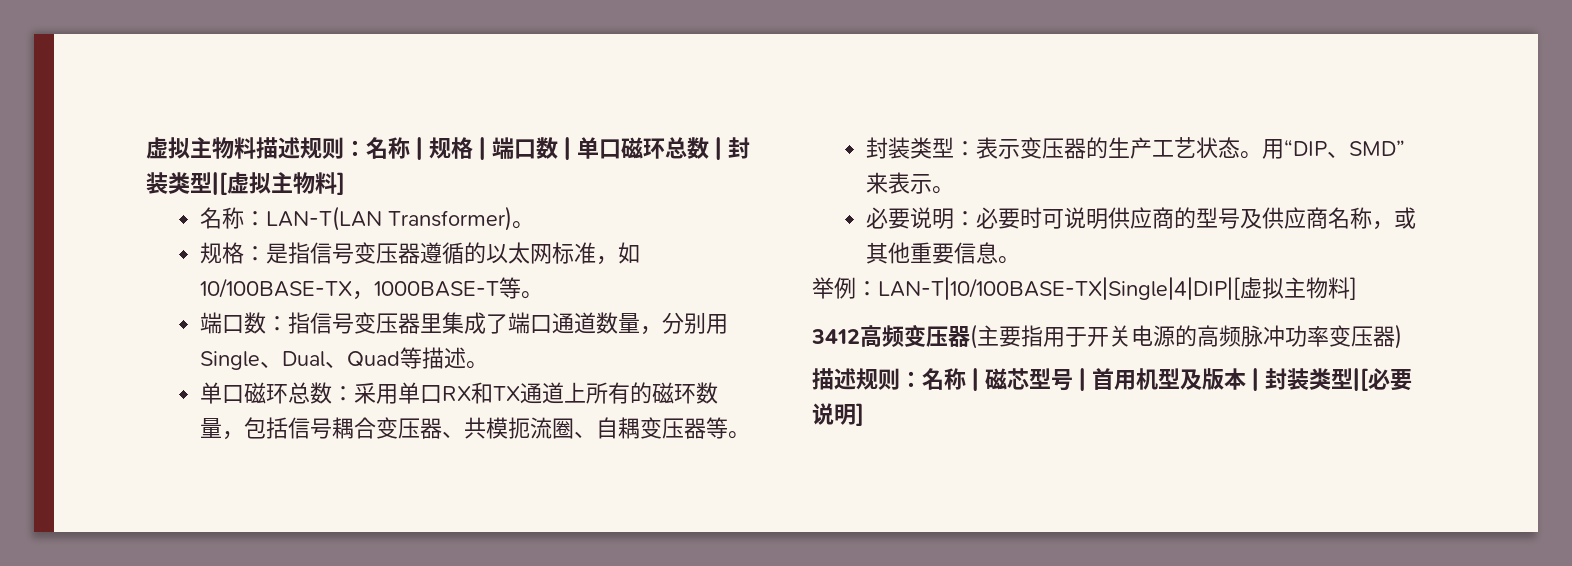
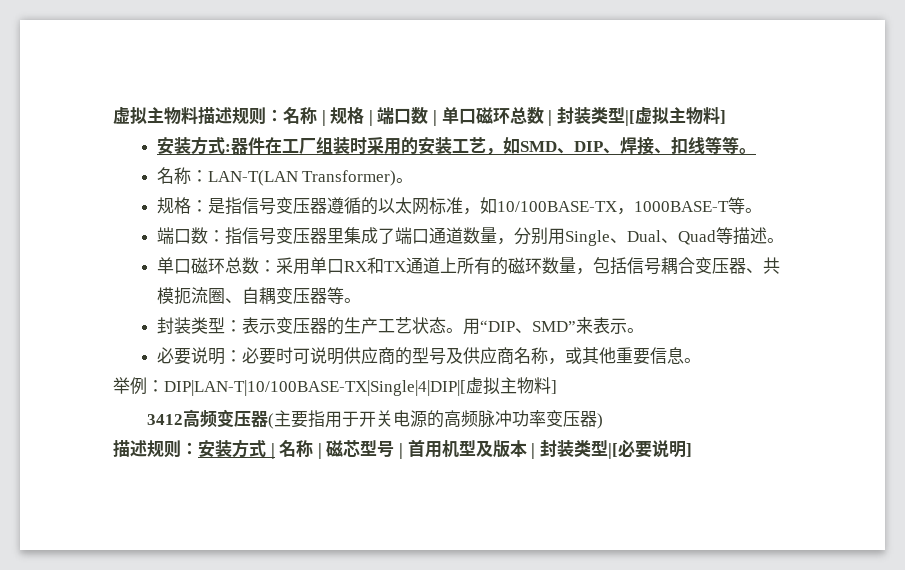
+ 安装方式:器件在工厂组装时采用的安装工艺，如SMD、DIP、焊接、扣线等等。
- 举例：LAN-T|10/100BASE-TX|Single|4|DIP|[虚拟主物料]
+ 举例：DIP|LAN-T|10/100BASE-TX|Single|4|DIP|[虚拟主物料]
- 描述规则：名称 | 磁芯型号 | 首用机型及版本 | 封装类型|[必要说明]
+ 描述规则：安装方式 | 名称 | 磁芯型号 | 首用机型及版本 | 封装类型|[必要说明]

